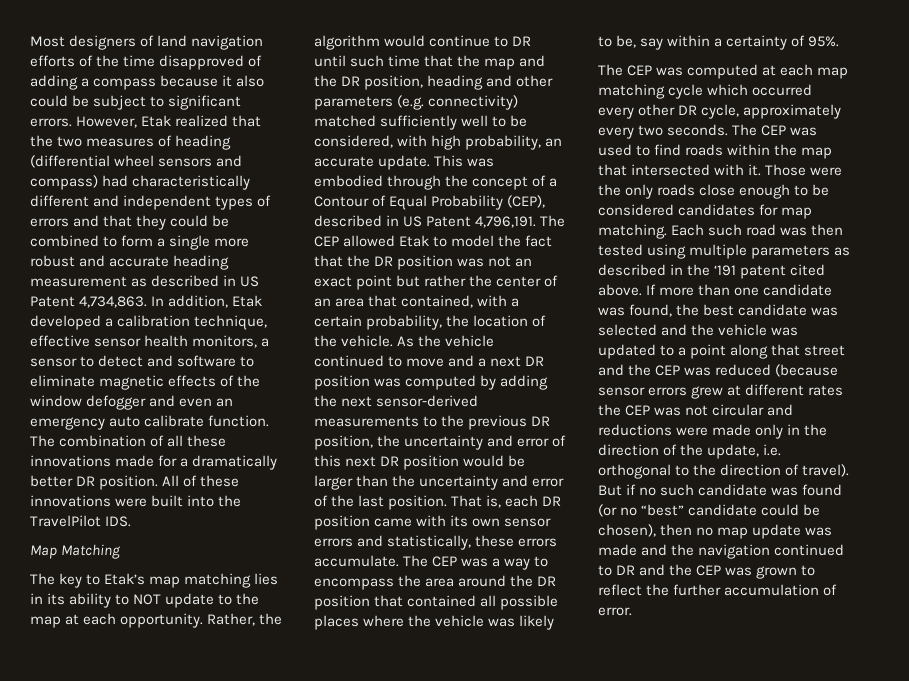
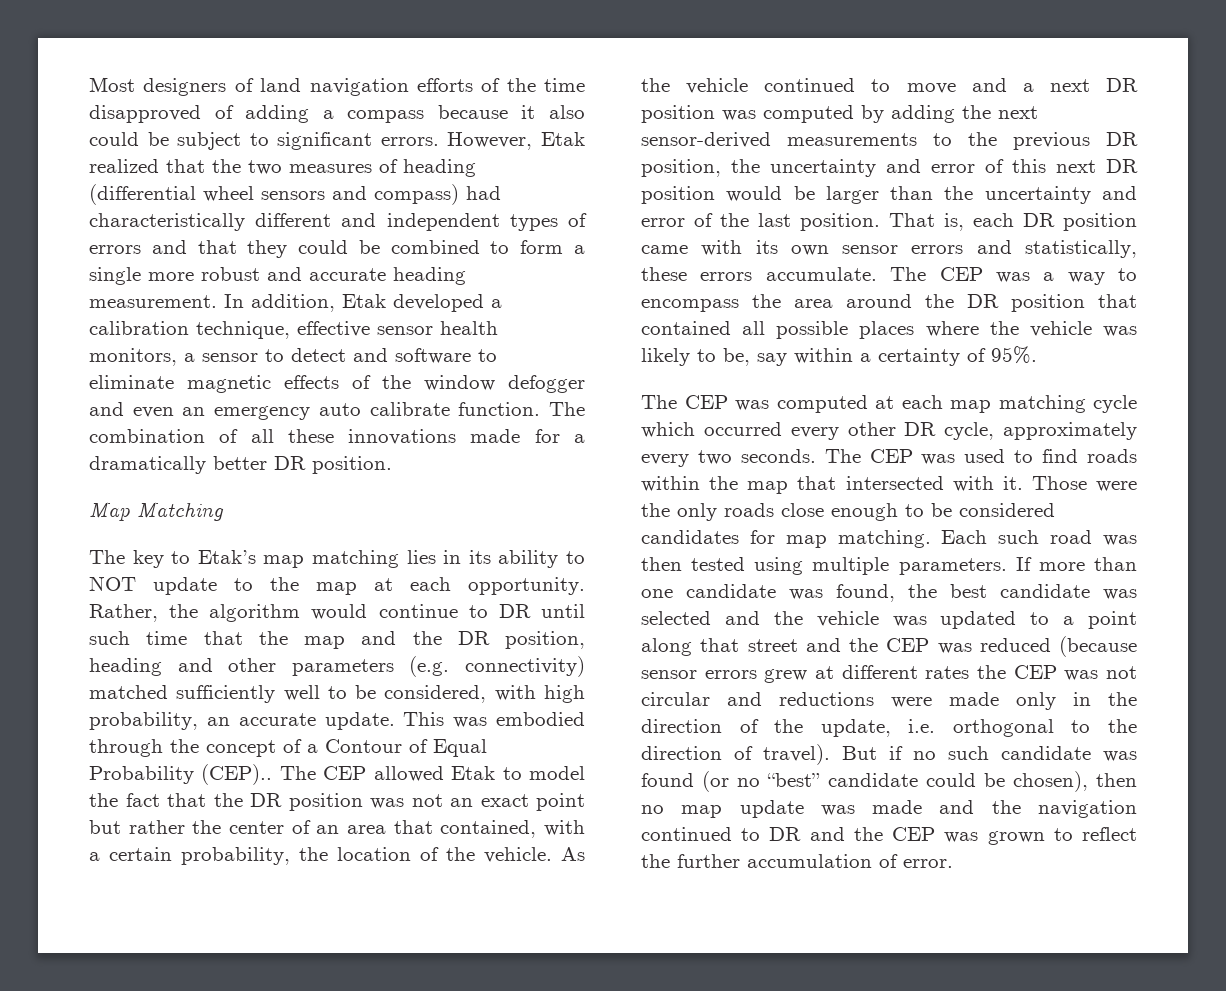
- However, Etak realized that the two measures of heading (differential wheel sensors and compass) had characteristically different and independent types of errors and that they could be combined to form a single more robust and accurate heading measurement as described in US Patent 4,734,863.
+ However, Etak realized that the two measures of heading (differential wheel sensors and compass) had characteristically different and independent types of errors and that they could be combined to form a single more robust and accurate heading measurement.
- All of these innovations were built into the TravelPilot IDS.
- This was embodied through the concept of a Contour of Equal Probability (CEP), described in US Patent 4,796,191.
+ This was embodied through the concept of a Contour of Equal Probability (CEP)..
- Each such road was then tested using multiple parameters as described in the ‘191 patent cited above.
+ Each such road was then tested using multiple parameters.

